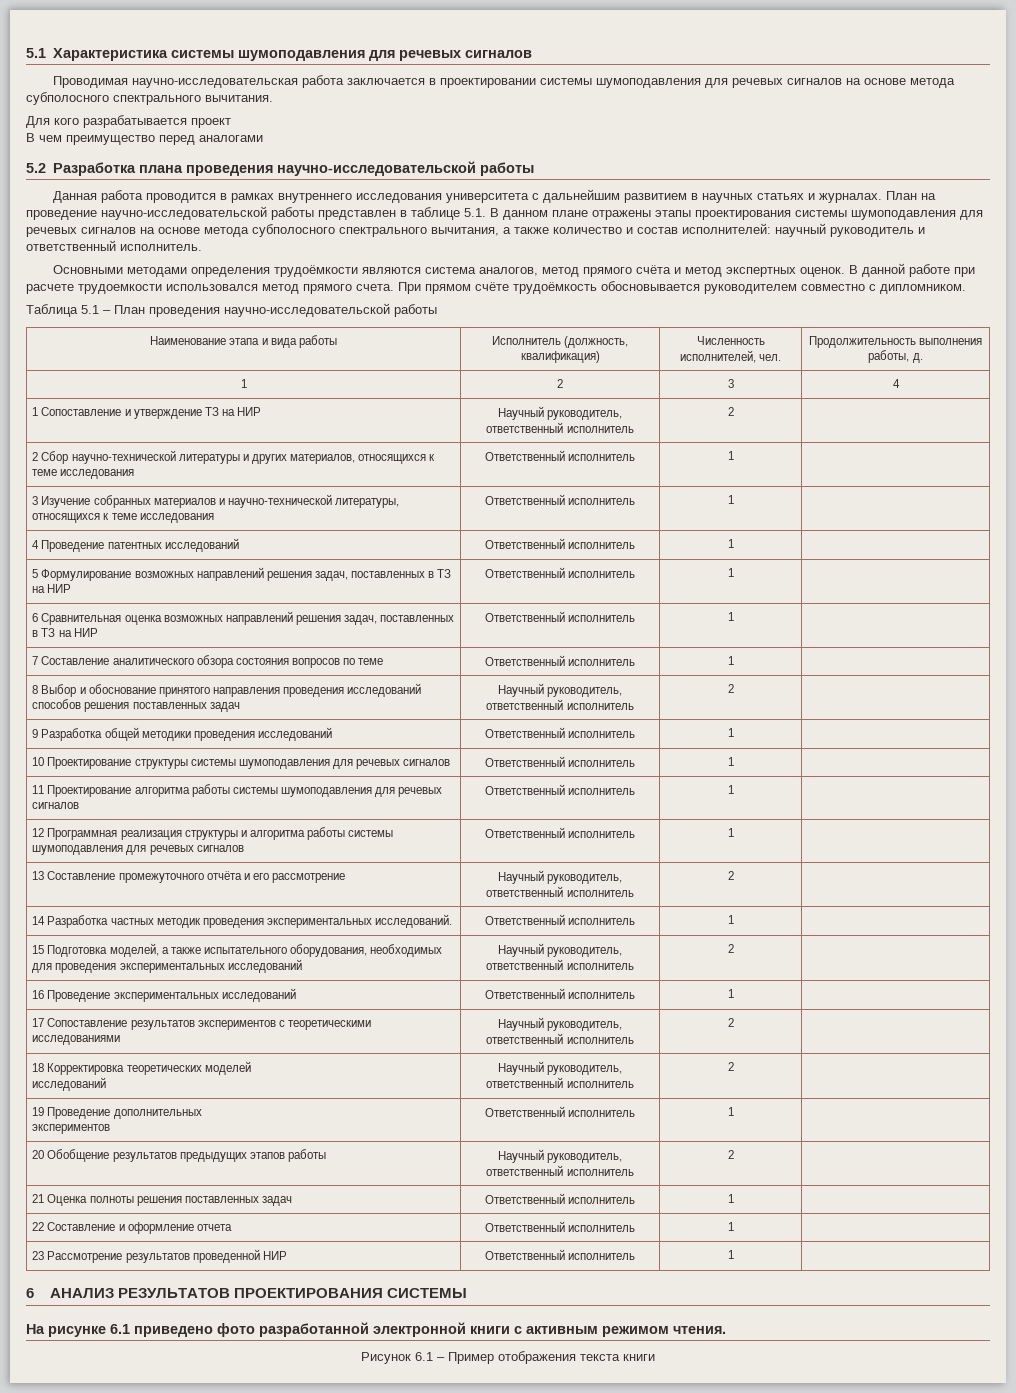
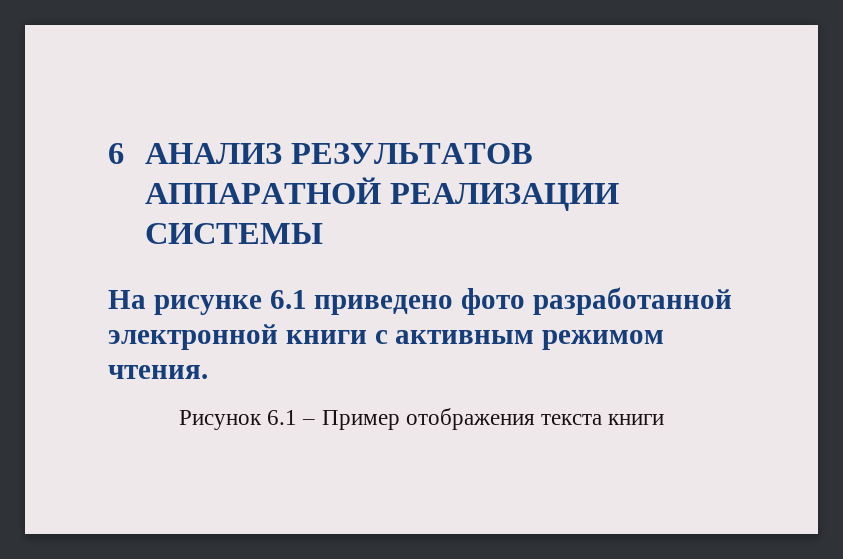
- 5.1 Характеристика системы шумоподавления для речевых сигналов
- Проводимая научно-исследовательская работа заключается в проектировании системы шумоподавления для речевых сигналов на основе метода субполосного спектрального вычитания.
- Для кого разрабатывается проект
- В чем преимущество перед аналогами
- 5.2 Разработка плана проведения научно-исследовательской работы
- Данная работа проводится в рамках внутреннего исследования университета с дальнейшим развитием в научных статьях и журналах. План на проведение научно-исследовательской работы представлен в таблице 5.1. В данном плане отражены этапы проектирования системы шумоподавления для речевых сигналов на основе метода субполосного спектрального вычитания, а также количество и состав исполнителей: научный руководитель и ответственный исполнитель.
- Основными методами определения трудоёмкости являются система аналогов, метод прямого счёта и метод экспертных оценок. В данной работе при расчете трудоемкости использовался метод прямого счета. При прямом счёте трудоёмкость обосновывается руководителем совместно с дипломником.
- Таблица 5.1 – План проведения научно-исследовательской работы
- Наименование этапа и вида работы | Исполнитель (должность, квалификация) | Численность исполнителей, чел. | Продолжительность выполнения работы, д.
- 1 | 2 | 3 | 4
- 1 Сопоставление и утверждение ТЗ на НИР | Научный руководитель, ответственный исполнитель | 2 |
- 2 Сбор научно-технической литературы и других материалов, относящихся к теме исследования | Ответственный исполнитель | 1 |
- 3 Изучение собранных материалов и научно-технической литературы, относящихся к теме исследования | Ответственный исполнитель | 1 |
- 4 Проведение патентных исследований | Ответственный исполнитель | 1 |
- 5 Формулирование возможных направлений решения задач, поставленных в ТЗ на НИР | Ответственный исполнитель | 1 |
- 6 Сравнительная оценка возможных направлений решения задач, поставленных в ТЗ на НИР | Ответственный исполнитель | 1 |
- 7 Составление аналитического обзора состояния вопросов по теме | Ответственный исполнитель | 1 |
- 8 Выбор и обоснование принятого направления проведения исследований способов решения поставленных задач | Научный руководитель, ответственный исполнитель | 2 |
- 9 Разработка общей методики проведения исследований | Ответственный исполнитель | 1 |
- 10 Проектирование структуры системы шумоподавления для речевых сигналов | Ответственный исполнитель | 1 |
- 11 Проектирование алгоритма работы системы шумоподавления для речевых сигналов | Ответственный исполнитель | 1 |
- 12 Программная реализация структуры и алгоритма работы системы шумоподавления для речевых сигналов | Ответственный исполнитель | 1 |
- 13 Составление промежуточного отчёта и его рассмотрение | Научный руководитель, ответственный исполнитель | 2 |
- 14 Разработка частных методик проведения экспериментальных исследований. | Ответственный исполнитель | 1 |
- 15 Подготовка моделей, а также испытательного оборудования, необходимых для проведения экспериментальных исследований | Научный руководитель, ответственный исполнитель | 2 |
- 16 Проведение экспериментальных исследований | Ответственный исполнитель | 1 |
- 17 Сопоставление результатов экспериментов с теоретическими исследованиями | Научный руководитель, ответственный исполнитель | 2 |
- 18 Корректировка теоретических моделей
- исследований | Научный руководитель, ответственный исполнитель | 2 |
- 19 Проведение дополнительных
- экспериментов | Ответственный исполнитель | 1 |
- 20 Обобщение результатов предыдущих этапов работы | Научный руководитель, ответственный исполнитель | 2 |
- 21 Оценка полноты решения поставленных задач | Ответственный исполнитель | 1 |
- 22 Составление и оформление отчета | Ответственный исполнитель | 1 |
- 23 Рассмотрение результатов проведенной НИР | Ответственный исполнитель | 1 |
- 6 АНАЛИЗ РЕЗУЛЬТАТОВ ПРОЕКТИРОВАНИЯ СИСТЕМЫ
+ 6 АНАЛИЗ РЕЗУЛЬТАТОВ АППАРАТНОЙ РЕАЛИЗАЦИИ СИСТЕМЫ

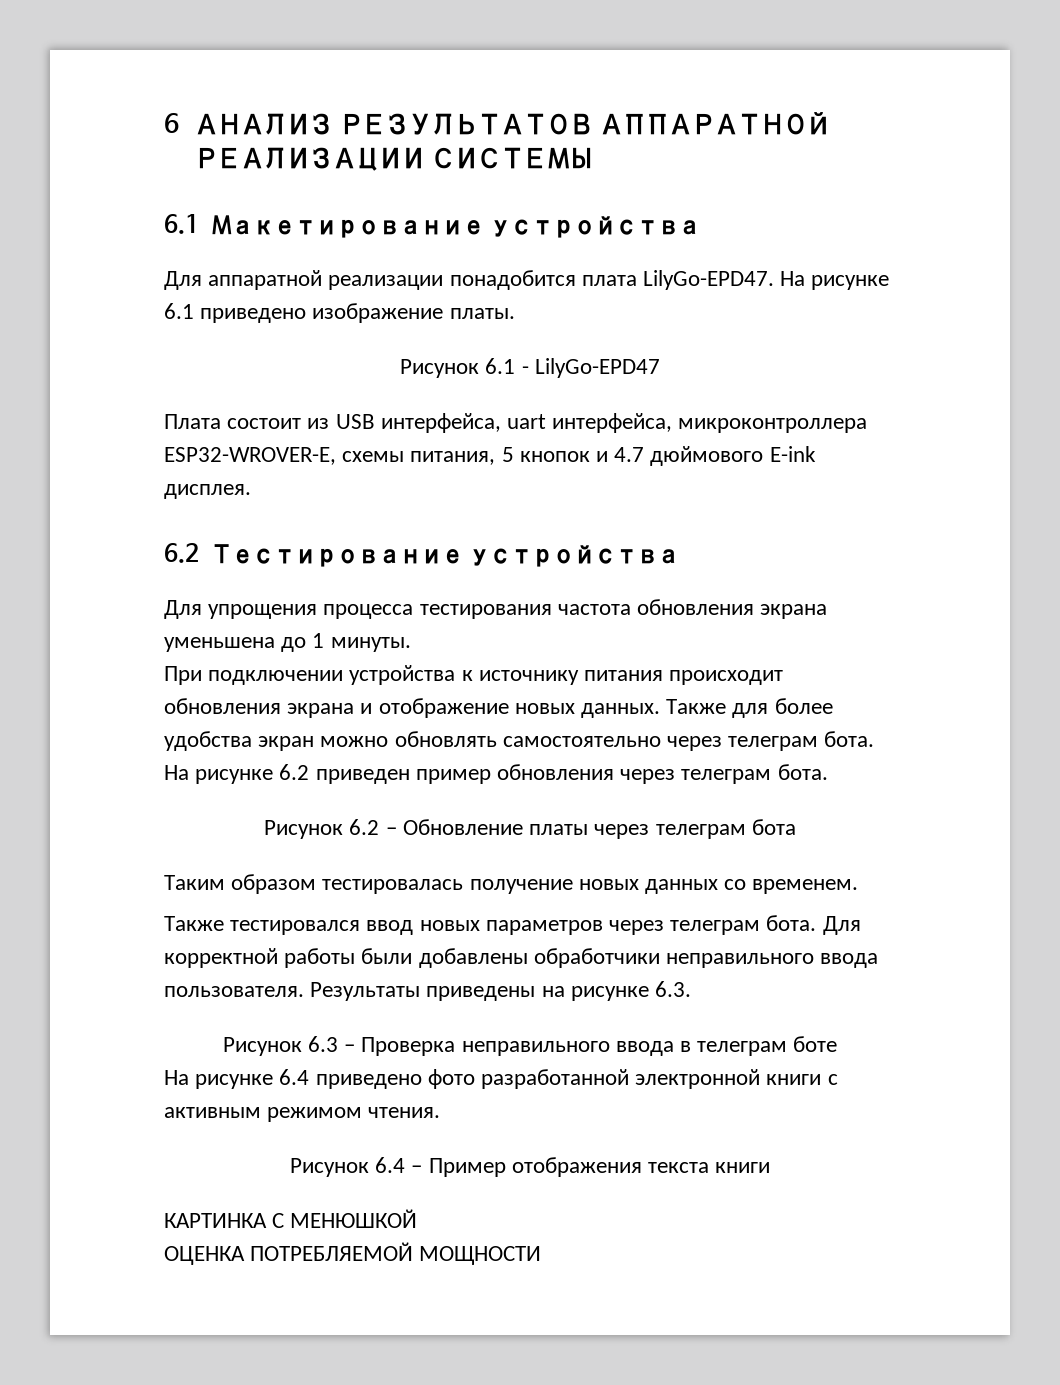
- На рисунке 6.1 приведено фото разработанной электронной книги с активным режимом чтения.
+ 6.1 Макетирование устройства
+ Для аппаратной реализации понадобится плата LilyGo-EPD47. На рисунке 6.1 приведено изображение платы.
+ Рисунок 6.1 - LilyGo-EPD47
+ Плата состоит из USB интерфейса, uart интерфейса, микроконтроллера ESP32-WROVER-E, схемы питания, 5 кнопок и 4.7 дюймового E-ink дисплея.
+ 6.2 Тестирование устройства
+ Для упрощения процесса тестирования частота обновления экрана уменьшена до 1 минуты.
+ При подключении устройства к источнику питания происходит обновления экрана и отображение новых данных. Также для более удобства экран можно обновлять самостоятельно через телеграм бота. На рисунке 6.2 приведен пример обновления через телеграм бота.
+ Рисунок 6.2 – Обновление платы через телеграм бота
+ Таким образом тестировалась получение новых данных со временем.
+ Также тестировался ввод новых параметров через телеграм бота. Для корректной работы были добавлены обработчики неправильного ввода пользователя. Результаты приведены на рисунке 6.3.
+ Рисунок 6.3 – Проверка неправильного ввода в телеграм боте
+ На рисунке 6.4 приведено фото разработанной электронной книги с активным режимом чтения.
- Рисунок 6.1 – Пример отображения текста книги
+ Рисунок 6.4 – Пример отображения текста книги
+ КАРТИНКА С МЕНЮШКОЙ
+ ОЦЕНКА ПОТРЕБЛЯЕМОЙ МОЩНОСТИ

